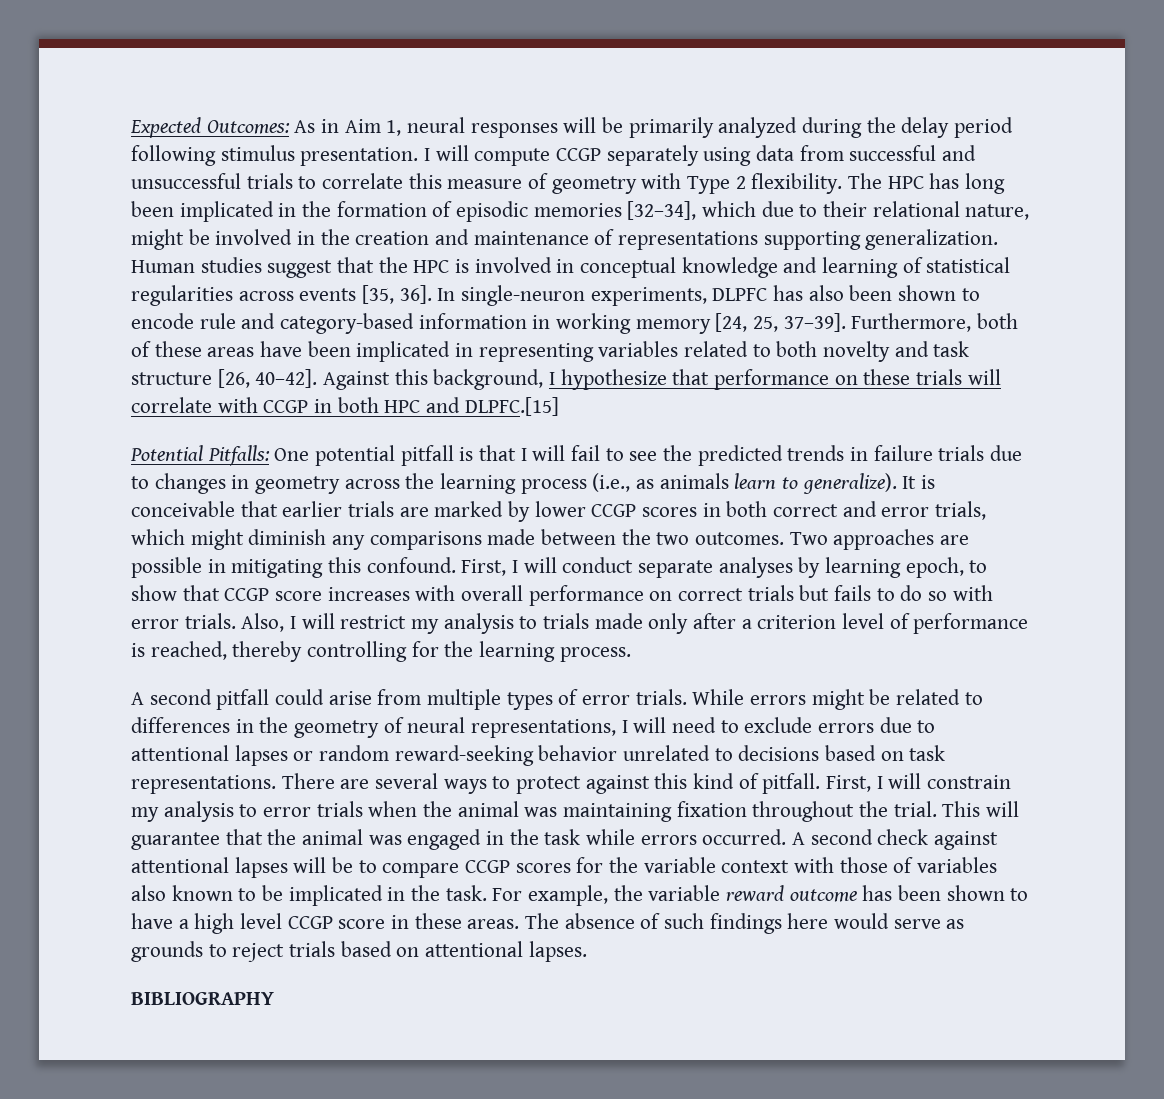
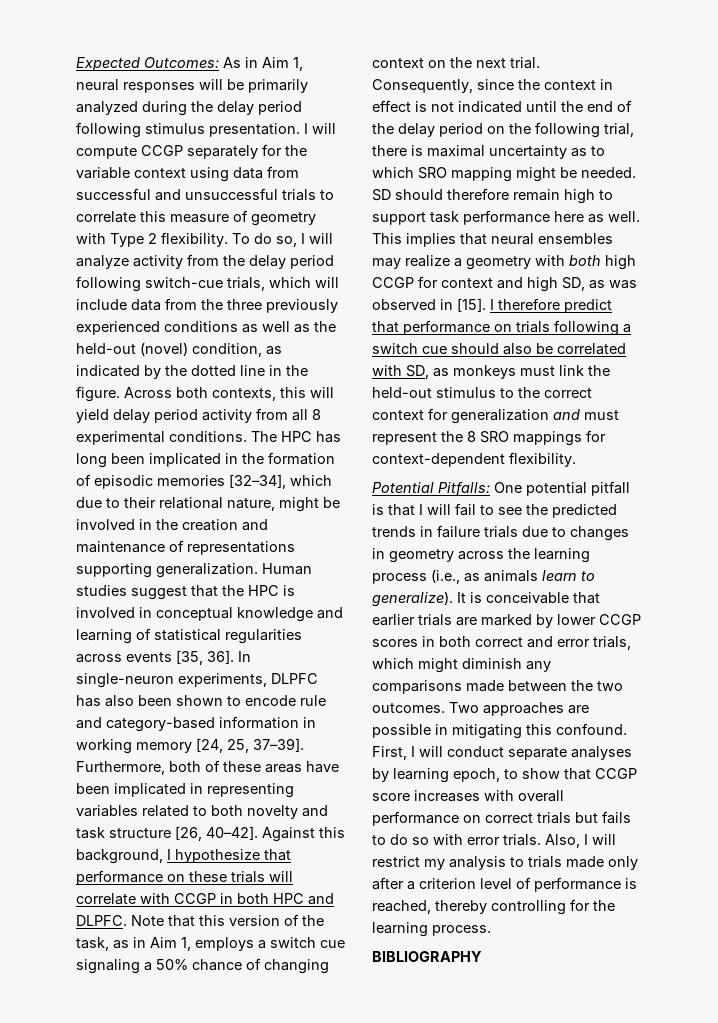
- I will compute CCGP separately using data from successful and unsuccessful trials to correlate this measure of geometry with Type 2 flexibility.
+ I will compute CCGP separately for the variable context using data from successful and unsuccessful trials to correlate this measure of geometry with Type 2 flexibility.
+ To do so, I will analyze activity from the delay period following switch-cue trials, which will include data from the three previously experienced conditions as well as the held-out (novel) condition, as indicated by the dotted line in the figure. Across both contexts, this will yield delay period activity from all 8 experimental conditions.
- Against this background, I hypothesize that performance on these trials will correlate with CCGP in both HPC and DLPFC.[15]
+ Against this background, I hypothesize that performance on these trials will correlate with CCGP in both HPC and DLPFC. Note that this version of the task, as in Aim 1, employs a switch cue signaling a 50% chance of changing context on the next trial. Consequently, since the context in effect is not indicated until the end of the delay period on the following trial, there is maximal uncertainty as to which SRO mapping might be needed. SD should therefore remain high to support task performance here as well. This implies that neural ensembles may realize a geometry with both high CCGP for context and high SD, as was observed in [15]. I therefore predict that performance on trials following a switch cue should also be correlated with SD, as monkeys must link the held-out stimulus to the correct context for generalization and must represent the 8 SRO mappings for context-dependent flexibility.
- A second pitfall could arise from multiple types of error trials. While errors might be related to differences in the geometry of neural representations, I will need to exclude errors due to attentional lapses or random reward-seeking behavior unrelated to decisions based on task representations. There are several ways to protect against this kind of pitfall. First, I will constrain my analysis to error trials when the animal was maintaining fixation throughout the trial. This will guarantee that the animal was engaged in the task while errors occurred. A second check against attentional lapses will be to compare CCGP scores for the variable context with those of variables also known to be implicated in the task. For example, the variable reward outcome has been shown to have a high level CCGP score in these areas. The absence of such findings here would serve as grounds to reject trials based on attentional lapses.

